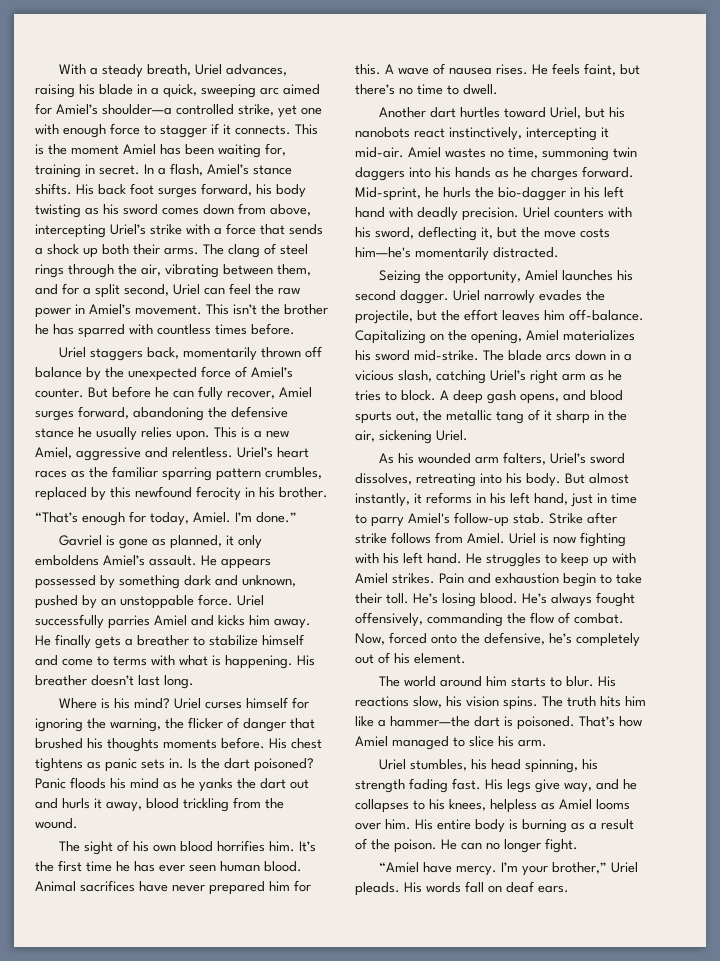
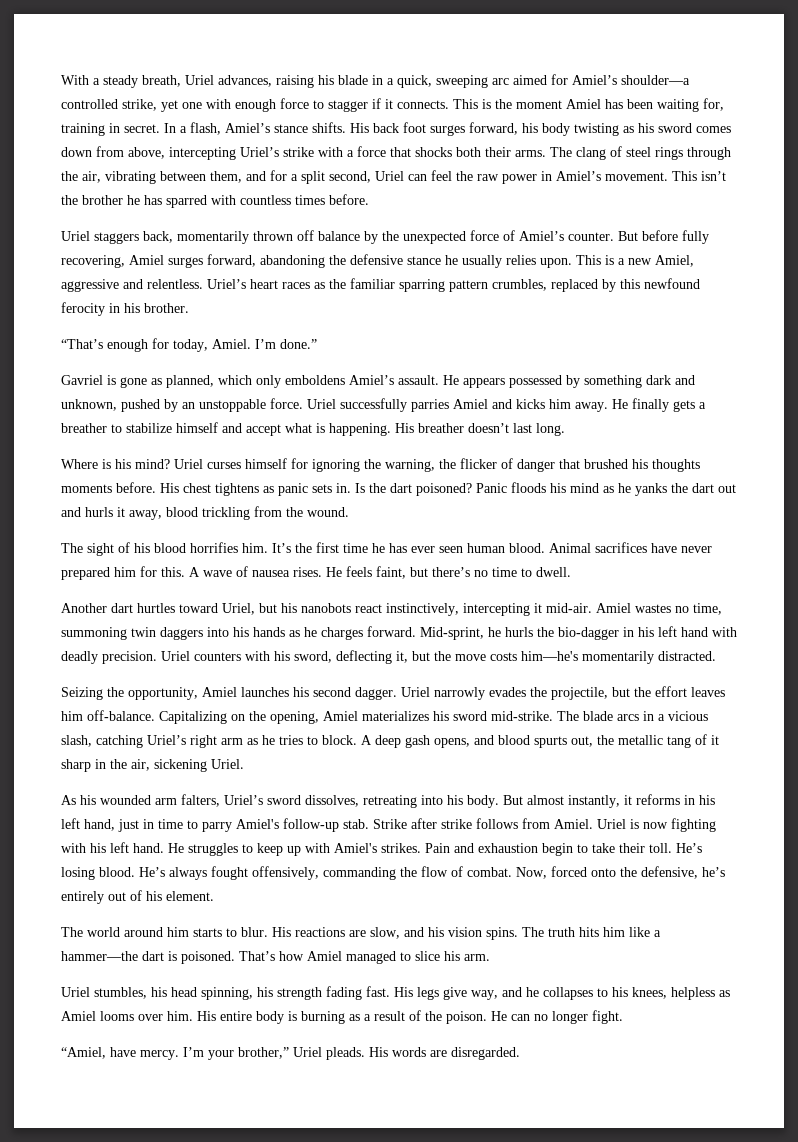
- His back foot surges forward, his body twisting as his sword comes down from above, intercepting Uriel’s strike with a force that sends a shock up both their arms.
+ His back foot surges forward, his body twisting as his sword comes down from above, intercepting Uriel’s strike with a force that shocks both their arms.
- But before he can fully recover, Amiel surges forward, abandoning the defensive stance he usually relies upon.
+ But before fully recovering, Amiel surges forward, abandoning the defensive stance he usually relies upon.
- Gavriel is gone as planned, it only emboldens Amiel’s assault.
+ Gavriel is gone as planned, which only emboldens Amiel’s assault.
- He finally gets a breather to stabilize himself and come to terms with what is happening.
+ He finally gets a breather to stabilize himself and accept what is happening.
- The sight of his own blood horrifies him.
+ The sight of his blood horrifies him.
- The blade arcs down in a vicious slash, catching Uriel’s right arm as he tries to block.
+ The blade arcs in a vicious slash, catching Uriel’s right arm as he tries to block.
- He struggles to keep up with Amiel strikes.
+ He struggles to keep up with Amiel's strikes.
- Now, forced onto the defensive, he’s completely out of his element.
+ Now, forced onto the defensive, he’s entirely out of his element.
- His reactions slow, his vision spins.
+ His reactions are slow, and his vision spins.
- “Amiel have mercy.
+ “Amiel, have mercy.
- His words fall on deaf ears.
+ His words are disregarded.

